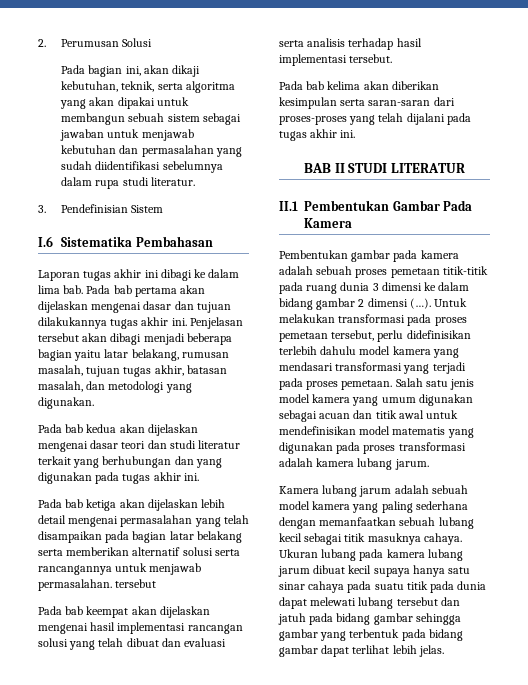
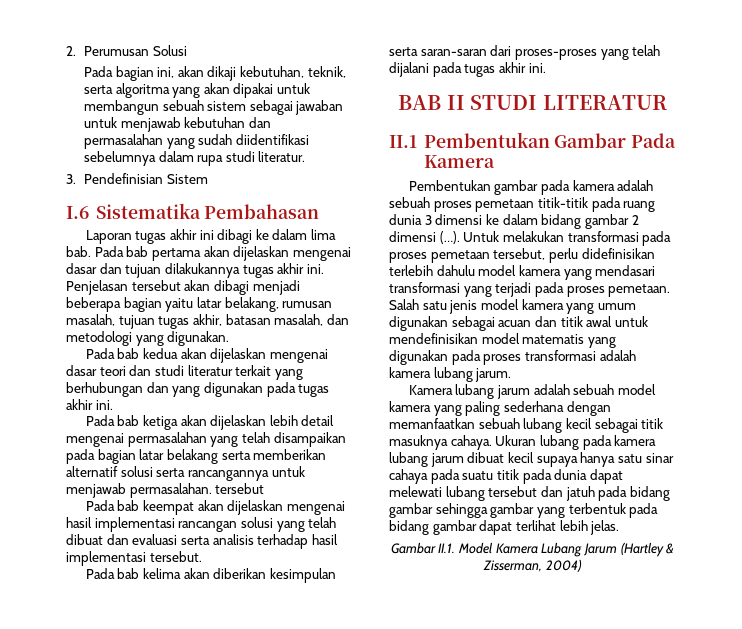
+ Gambar II.1. Model Kamera Lubang Jarum (Hartley & Zisserman, 2004)

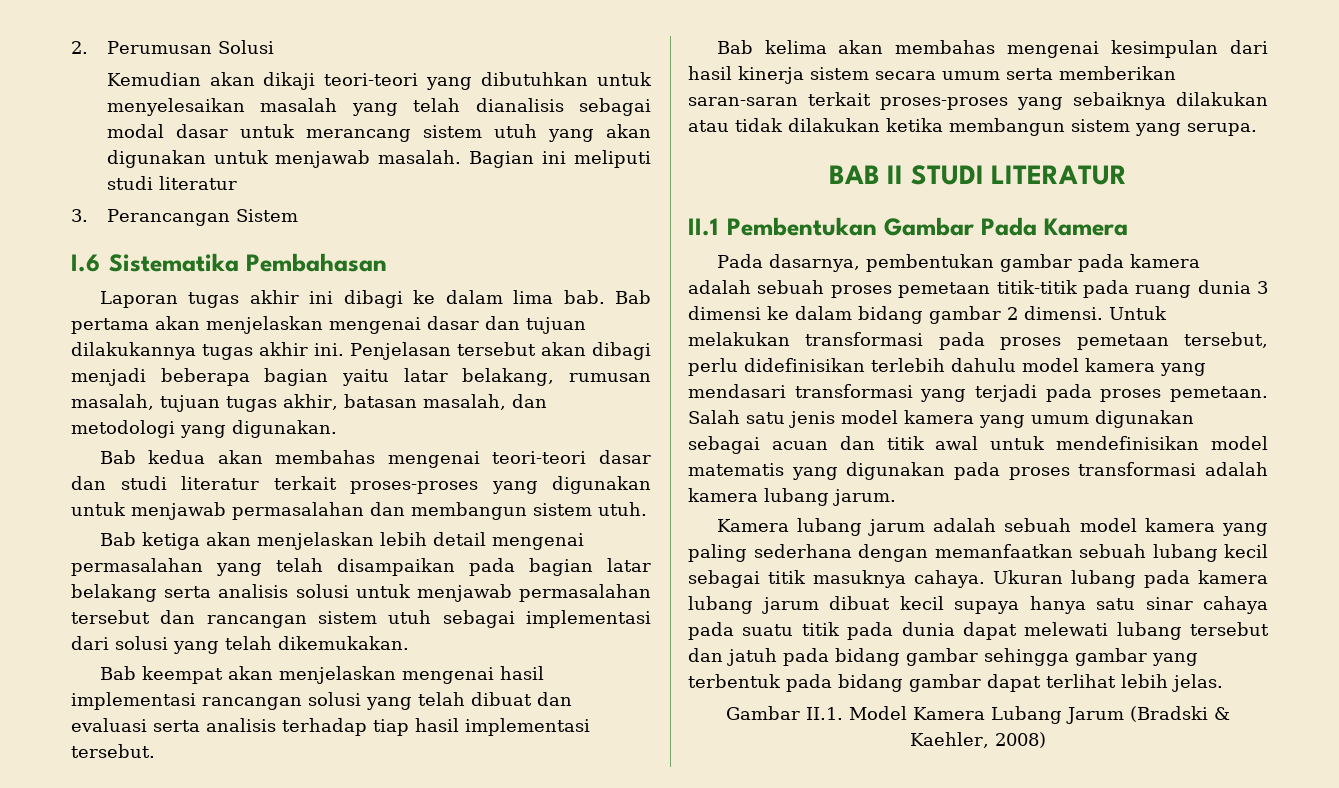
- Pada bagian ini, akan dikaji kebutuhan, teknik, serta algoritma yang akan dipakai untuk membangun sebuah sistem sebagai jawaban untuk menjawab kebutuhan dan permasalahan yang sudah diidentifikasi sebelumnya dalam rupa studi literatur.
+ Kemudian akan dikaji teori-teori yang dibutuhkan untuk menyelesaikan masalah yang telah dianalisis sebagai modal dasar untuk merancang sistem utuh yang akan digunakan untuk menjawab masalah. Bagian ini meliputi studi literatur
- 3. Pendefinisian Sistem
+ 3. Perancangan Sistem
- Pada bab pertama akan dijelaskan mengenai dasar dan tujuan dilakukannya tugas akhir ini.
+ Bab pertama akan menjelaskan mengenai dasar dan tujuan dilakukannya tugas akhir ini.
- Pada bab kedua akan dijelaskan mengenai dasar teori dan studi literatur terkait yang berhubungan dan yang digunakan pada tugas akhir ini.
- Pada bab ketiga akan dijelaskan lebih detail mengenai permasalahan yang telah disampaikan pada bagian latar belakang serta memberikan alternatif solusi serta rancangannya untuk menjawab permasalahan. tersebut
- Pada bab keempat akan dijelaskan mengenai hasil implementasi rancangan solusi yang telah dibuat dan evaluasi serta analisis terhadap hasil implementasi tersebut.
+ Bab kedua akan membahas mengenai teori-teori dasar dan studi literatur terkait proses-proses yang digunakan untuk menjawab permasalahan dan membangun sistem utuh.
+ Bab ketiga akan menjelaskan lebih detail mengenai permasalahan yang telah disampaikan pada bagian latar belakang serta analisis solusi untuk menjawab permasalahan tersebut dan rancangan sistem utuh sebagai implementasi dari solusi yang telah dikemukakan.
+ Bab keempat akan menjelaskan mengenai hasil implementasi rancangan solusi yang telah dibuat dan evaluasi serta analisis terhadap tiap hasil implementasi tersebut.
- Pada bab kelima akan diberikan kesimpulan serta saran-saran dari proses-proses yang telah dijalani pada tugas akhir ini.
+ Bab kelima akan membahas mengenai kesimpulan dari hasil kinerja sistem secara umum serta memberikan saran-saran terkait proses-proses yang sebaiknya dilakukan atau tidak dilakukan ketika membangun sistem yang serupa.
- Pembentukan gambar pada kamera adalah sebuah proses pemetaan titik-titik pada ruang dunia 3 dimensi ke dalam bidang gambar 2 dimensi (…).
+ Pada dasarnya, pembentukan gambar pada kamera adalah sebuah proses pemetaan titik-titik pada ruang dunia 3 dimensi ke dalam bidang gambar 2 dimensi.
- Gambar II.1. Model Kamera Lubang Jarum (Hartley & Zisserman, 2004)
+ Gambar II.1. Model Kamera Lubang Jarum (Bradski & Kaehler, 2008)

